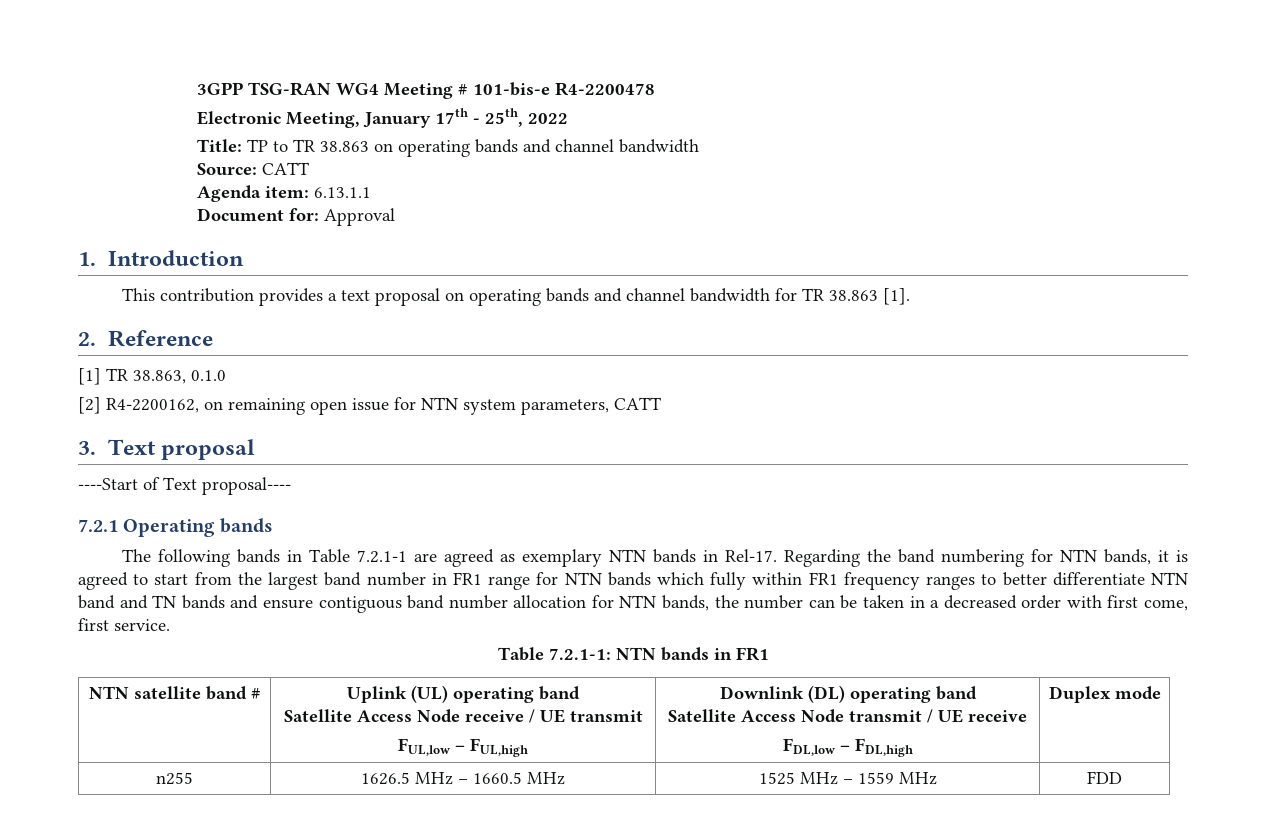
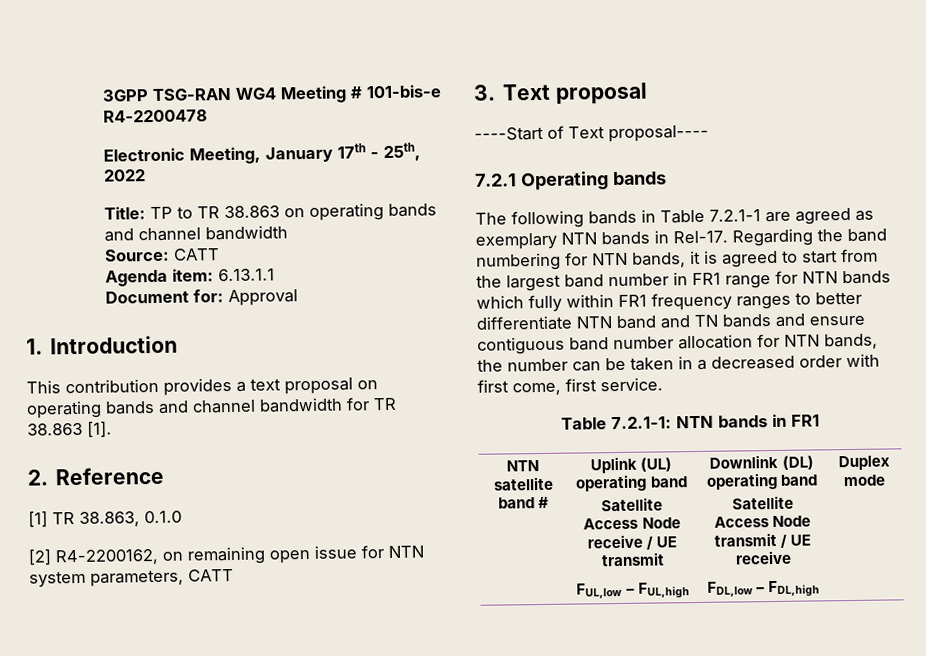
- n255 | 1626.5 MHz – 1660.5 MHz | 1525 MHz – 1559 MHz | FDD

